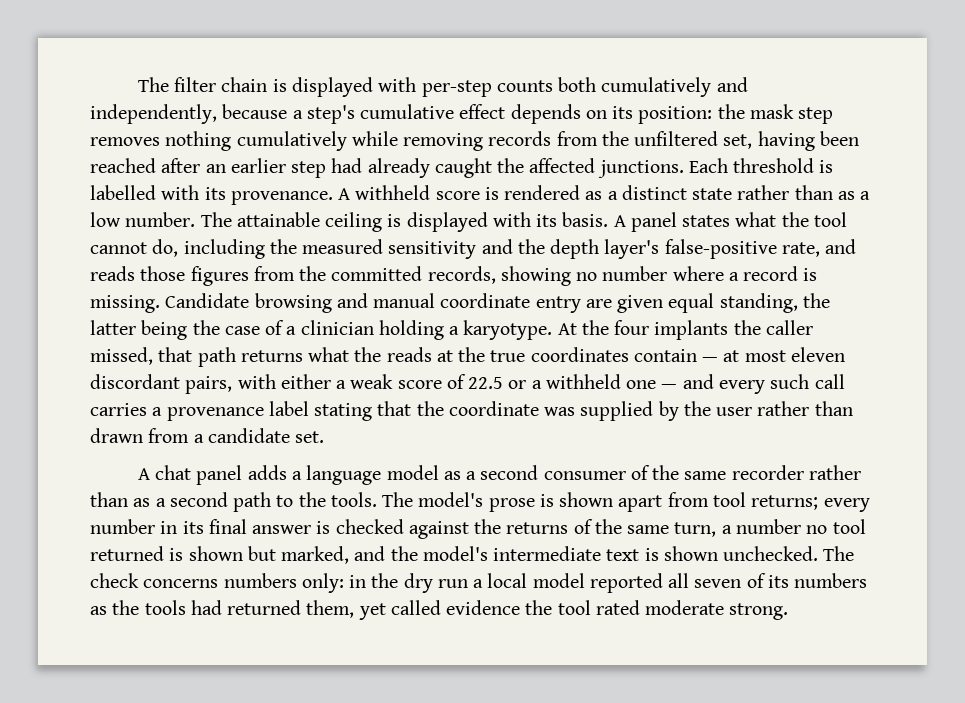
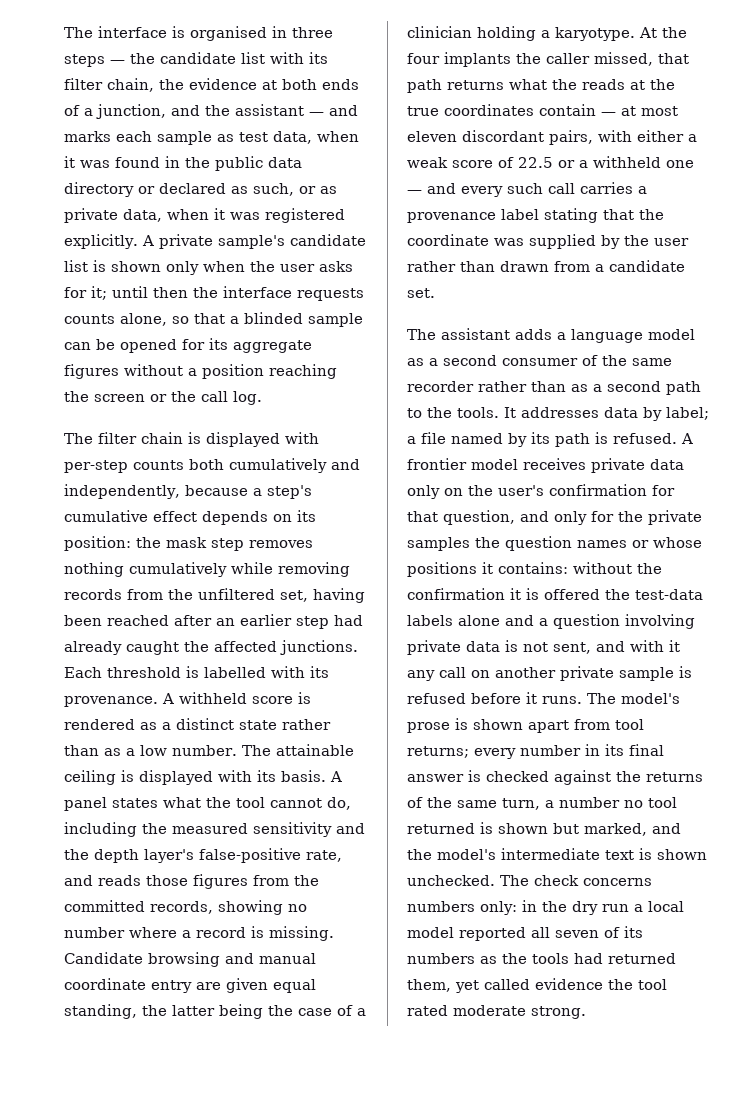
+ The interface is organised in three steps — the candidate list with its filter chain, the evidence at both ends of a junction, and the assistant — and marks each sample as test data, when it was found in the public data directory or declared as such, or as private data, when it was registered explicitly. A private sample's candidate list is shown only when the user asks for it; until then the interface requests counts alone, so that a blinded sample can be opened for its aggregate figures without a position reaching the screen or the call log.
- A chat panel adds a language model as a second consumer of the same recorder rather than as a second path to the tools.
+ The assistant adds a language model as a second consumer of the same recorder rather than as a second path to the tools.
+ It addresses data by label; a file named by its path is refused. A frontier model receives private data only on the user's confirmation for that question, and only for the private samples the question names or whose positions it contains: without the confirmation it is offered the test-data labels alone and a question involving private data is not sent, and with it any call on another private sample is refused before it runs.

